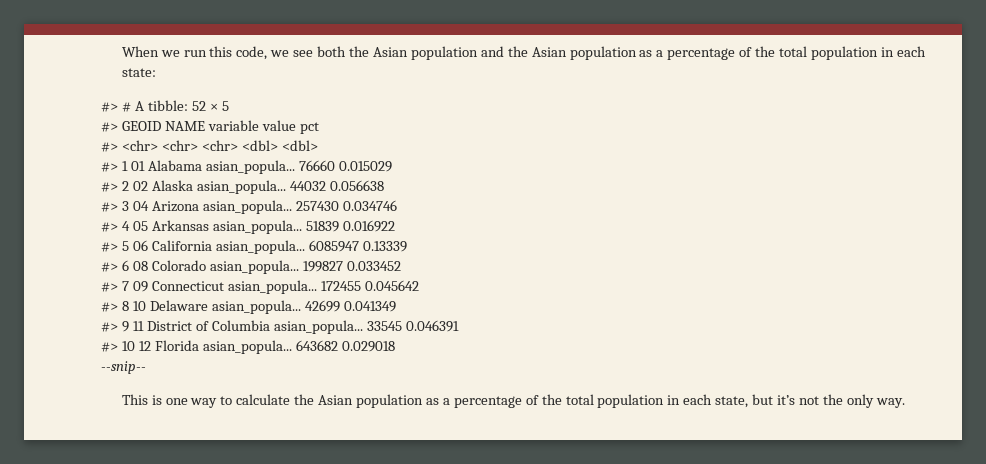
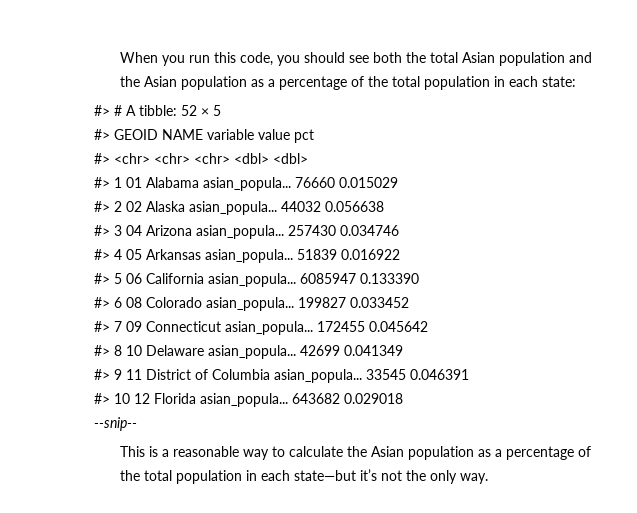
- When we run this code, we see both the Asian population and the Asian population as a percentage of the total population in each state:
+ When you run this code, you should see both the total Asian population and the Asian population as a percentage of the total population in each state:
- 6085947 0.13339
+ 6085947 0.133390
- This is one way to calculate the Asian population as a percentage of the total population in each state, but it’s not the only way.
+ This is a reasonable way to calculate the Asian population as a percentage of the total population in each state—but it’s not the only way.

